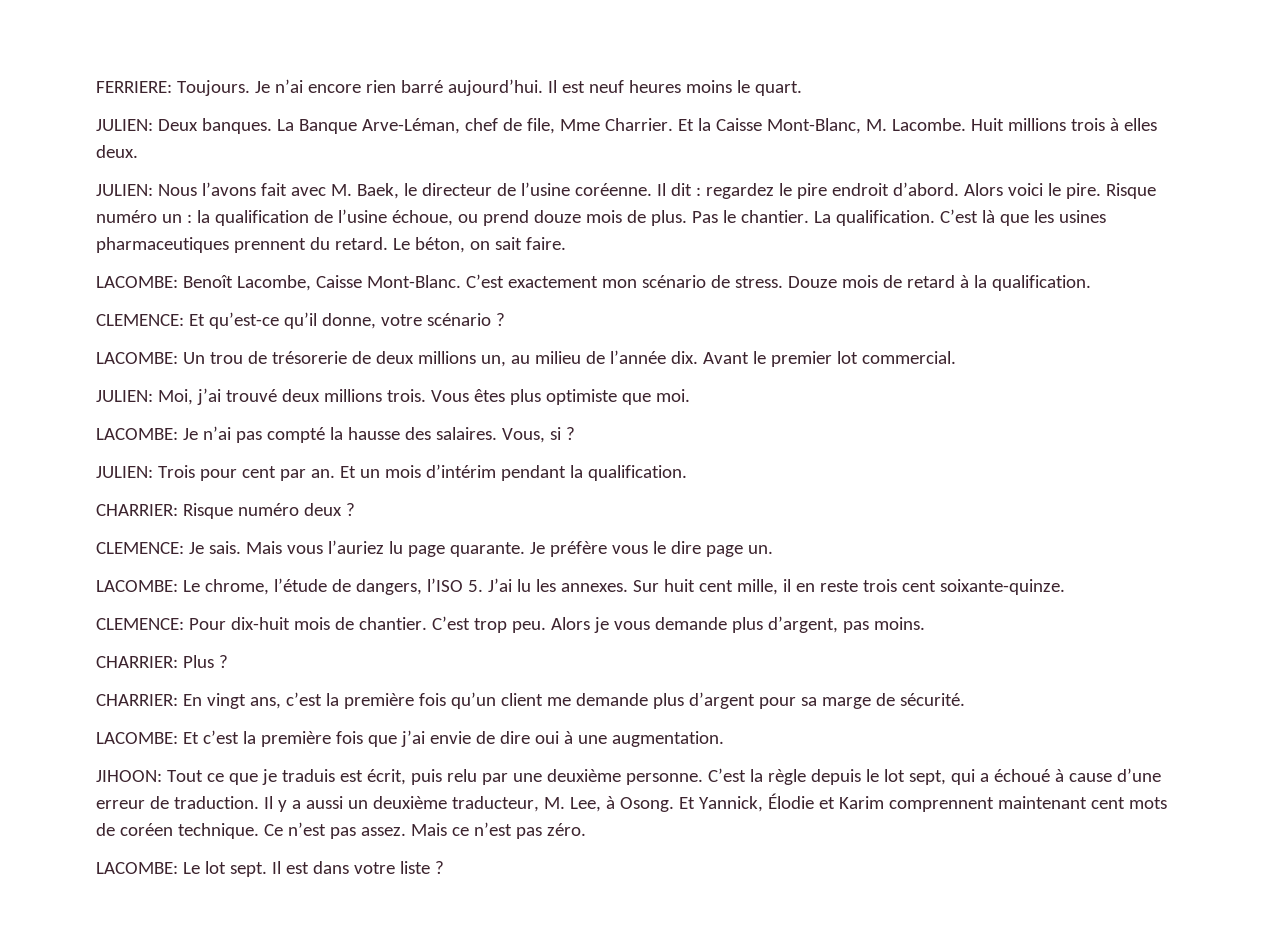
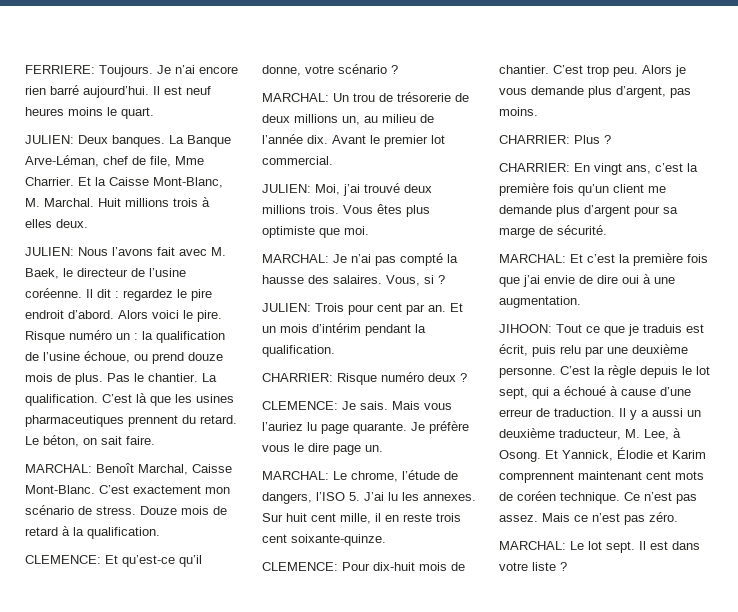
- Et la Caisse Mont-Blanc, M. Lacombe.
+ Et la Caisse Mont-Blanc, M. Marchal.
- LACOMBE: Benoît Lacombe, Caisse Mont-Blanc.
+ MARCHAL: Benoît Marchal, Caisse Mont-Blanc.
- LACOMBE: Un trou de trésorerie de deux millions un, au milieu de l’année dix.
+ MARCHAL: Un trou de trésorerie de deux millions un, au milieu de l’année dix.
- LACOMBE: Je n’ai pas compté la hausse des salaires.
+ MARCHAL: Je n’ai pas compté la hausse des salaires.
- LACOMBE: Le chrome, l’étude de dangers, l’ISO 5. J’ai lu les annexes.
+ MARCHAL: Le chrome, l’étude de dangers, l’ISO 5. J’ai lu les annexes.
- LACOMBE: Et c’est la première fois que j’ai envie de dire oui à une augmentation.
+ MARCHAL: Et c’est la première fois que j’ai envie de dire oui à une augmentation.
- LACOMBE: Le lot sept.
+ MARCHAL: Le lot sept.

